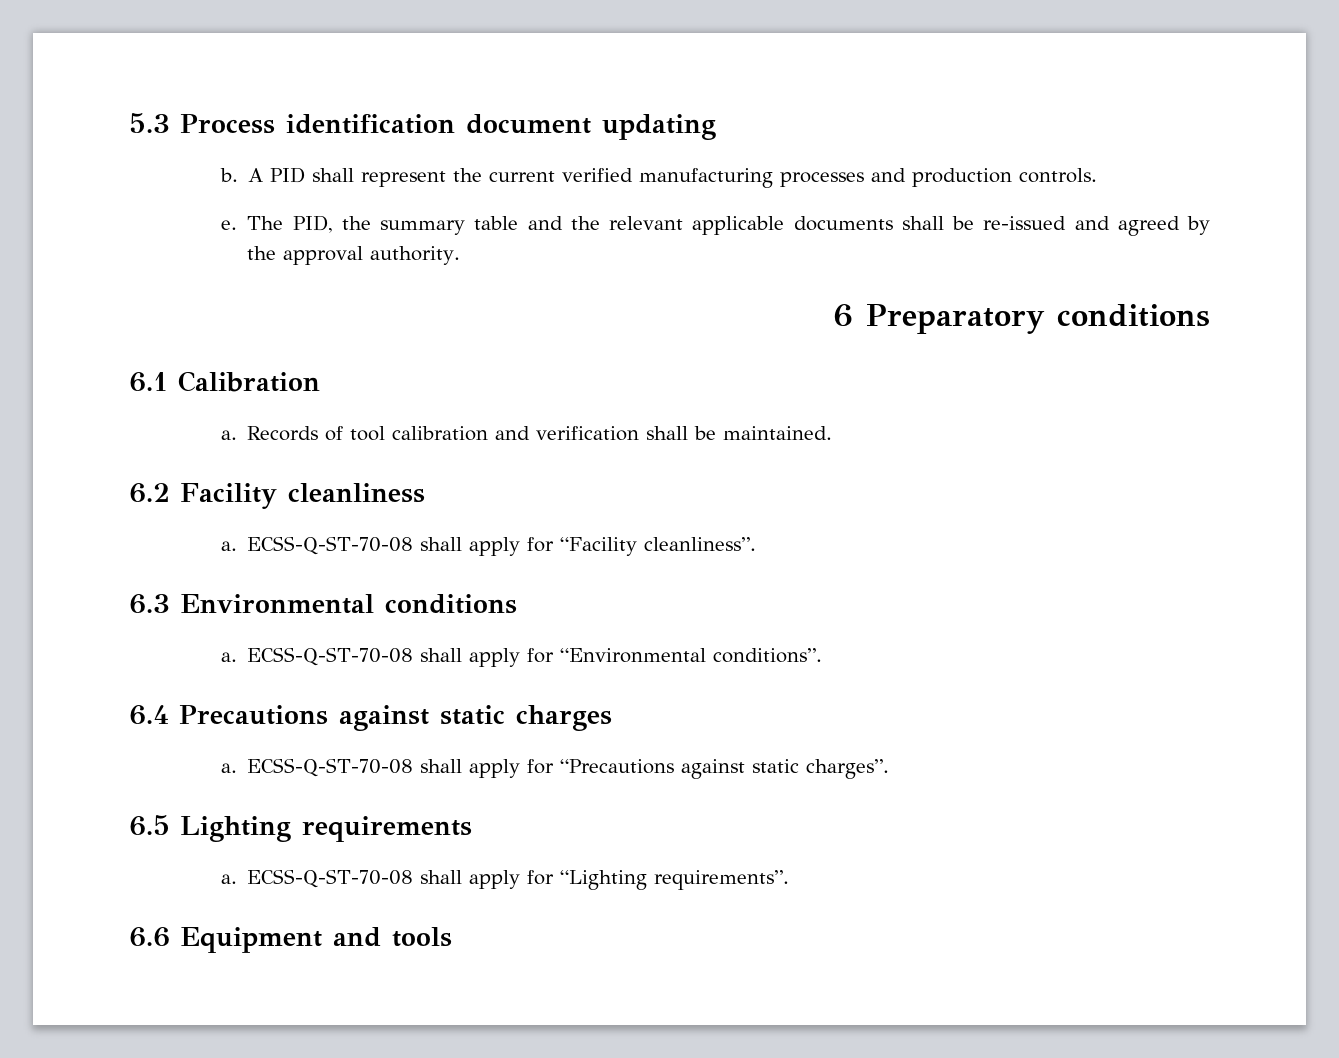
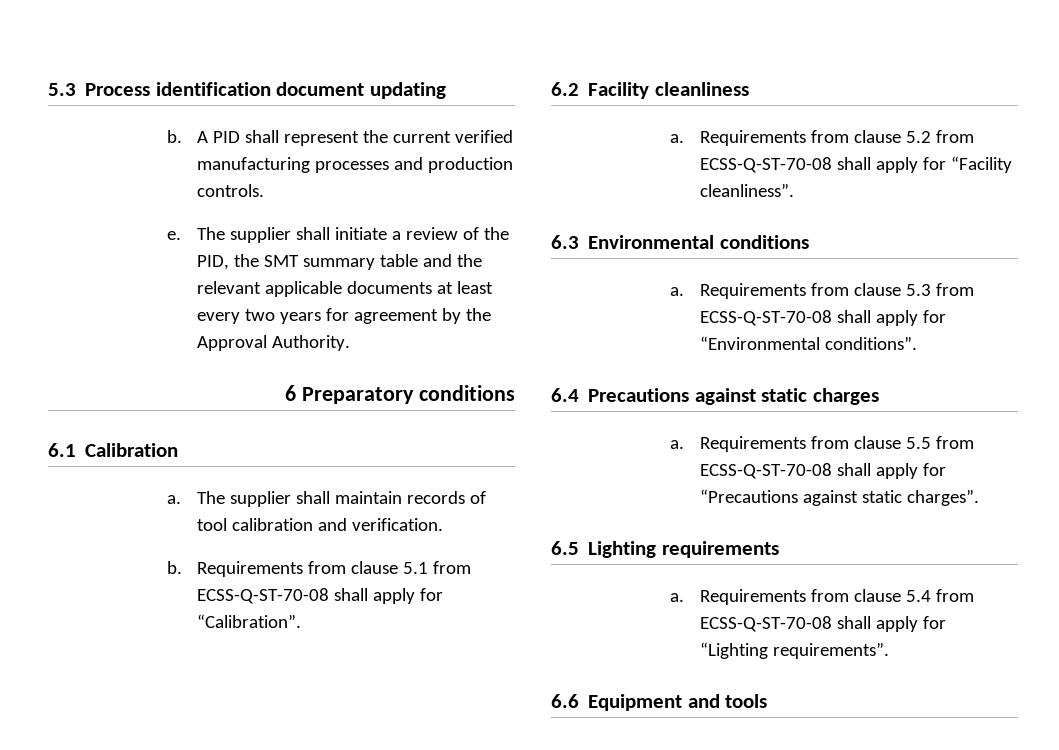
- The PID, the summary table and the relevant applicable documents shall be re-issued and agreed by the approval authority.
+ The supplier shall initiate a review of the PID, the SMT summary table and the relevant applicable documents at least every two years for agreement by the Approval Authority.
- Records of tool calibration and verification shall be maintained.
+ The supplier shall maintain records of tool calibration and verification.
+ b. Requirements from clause 5.1 from ECSS-Q-ST-70-08 shall apply for “Calibration”.
- ECSS-Q-ST-70-08 shall apply for “Facility cleanliness”.
+ Requirements from clause 5.2 from ECSS-Q-ST-70-08 shall apply for “Facility cleanliness”.
- ECSS-Q-ST-70-08 shall apply for “Environmental conditions”.
+ Requirements from clause 5.3 from ECSS-Q-ST-70-08 shall apply for “Environmental conditions”.
- ECSS-Q-ST-70-08 shall apply for “Precautions against static charges”.
+ Requirements from clause 5.5 from ECSS-Q-ST-70-08 shall apply for “Precautions against static charges”.
- ECSS-Q-ST-70-08 shall apply for “Lighting requirements”.
+ Requirements from clause 5.4 from ECSS-Q-ST-70-08 shall apply for “Lighting requirements”.

